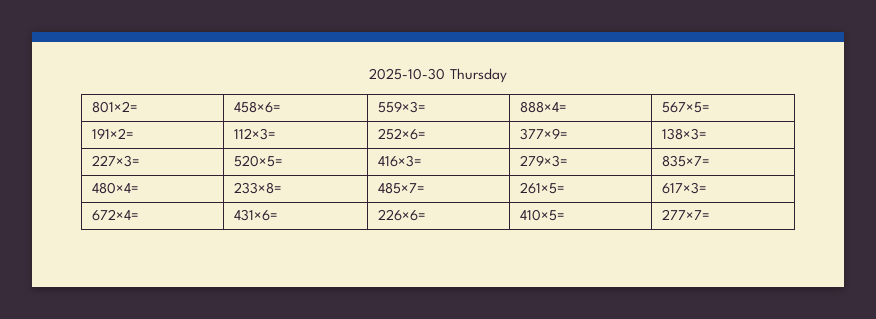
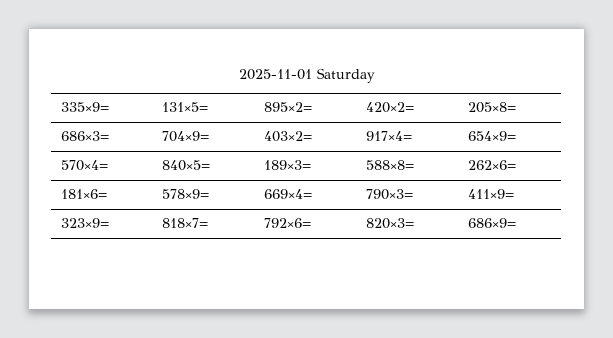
- 2025-10-30 Thursday
- 801×2= | 458×6= | 559×3= | 888×4= | 567×5=
- 191×2= | 112×3= | 252×6= | 377×9= | 138×3=
- 227×3= | 520×5= | 416×3= | 279×3= | 835×7=
- 480×4= | 233×8= | 485×7= | 261×5= | 617×3=
- 672×4= | 431×6= | 226×6= | 410×5= | 277×7=
+ 2025-11-01 Saturday
+ 335×9= | 131×5= | 895×2= | 420×2= | 205×8=
+ 686×3= | 704×9= | 403×2= | 917×4= | 654×9=
+ 570×4= | 840×5= | 189×3= | 588×8= | 262×6=
+ 181×6= | 578×9= | 669×4= | 790×3= | 411×9=
+ 323×9= | 818×7= | 792×6= | 820×3= | 686×9=

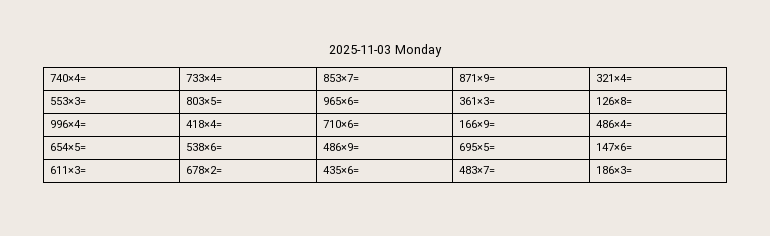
- 2025-11-01 Saturday
- 335×9= | 131×5= | 895×2= | 420×2= | 205×8=
- 686×3= | 704×9= | 403×2= | 917×4= | 654×9=
- 570×4= | 840×5= | 189×3= | 588×8= | 262×6=
- 181×6= | 578×9= | 669×4= | 790×3= | 411×9=
- 323×9= | 818×7= | 792×6= | 820×3= | 686×9=
+ 2025-11-03 Monday
+ 740×4= | 733×4= | 853×7= | 871×9= | 321×4=
+ 553×3= | 803×5= | 965×6= | 361×3= | 126×8=
+ 996×4= | 418×4= | 710×6= | 166×9= | 486×4=
+ 654×5= | 538×6= | 486×9= | 695×5= | 147×6=
+ 611×3= | 678×2= | 435×6= | 483×7= | 186×3=

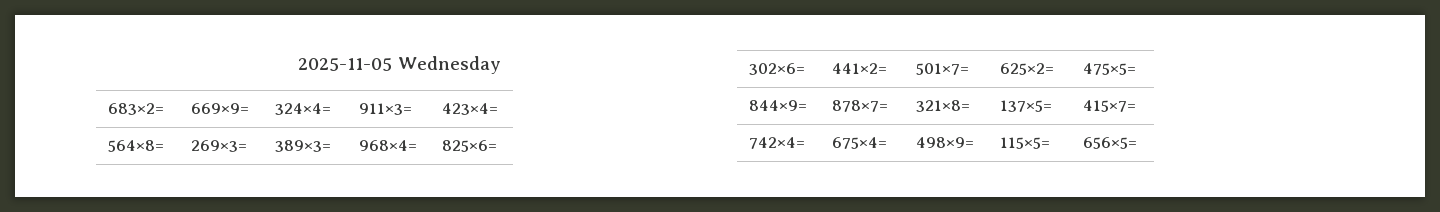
- 2025-11-03 Monday
- 740×4= | 733×4= | 853×7= | 871×9= | 321×4=
- 553×3= | 803×5= | 965×6= | 361×3= | 126×8=
- 996×4= | 418×4= | 710×6= | 166×9= | 486×4=
- 654×5= | 538×6= | 486×9= | 695×5= | 147×6=
- 611×3= | 678×2= | 435×6= | 483×7= | 186×3=
+ 2025-11-05 Wednesday
+ 683×2= | 669×9= | 324×4= | 911×3= | 423×4=
+ 564×8= | 269×3= | 389×3= | 968×4= | 825×6=
+ 302×6= | 441×2= | 501×7= | 625×2= | 475×5=
+ 844×9= | 878×7= | 321×8= | 137×5= | 415×7=
+ 742×4= | 675×4= | 498×9= | 115×5= | 656×5=

